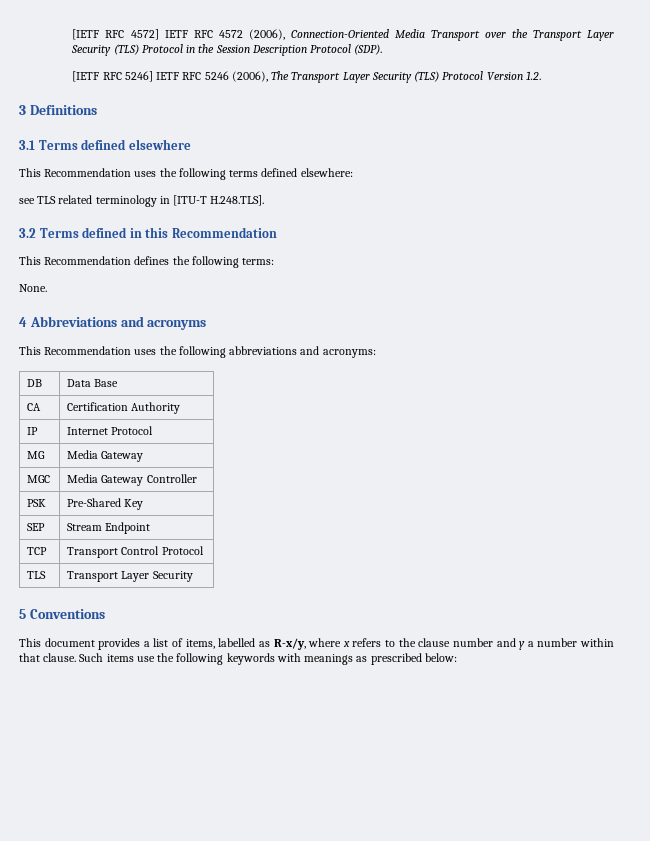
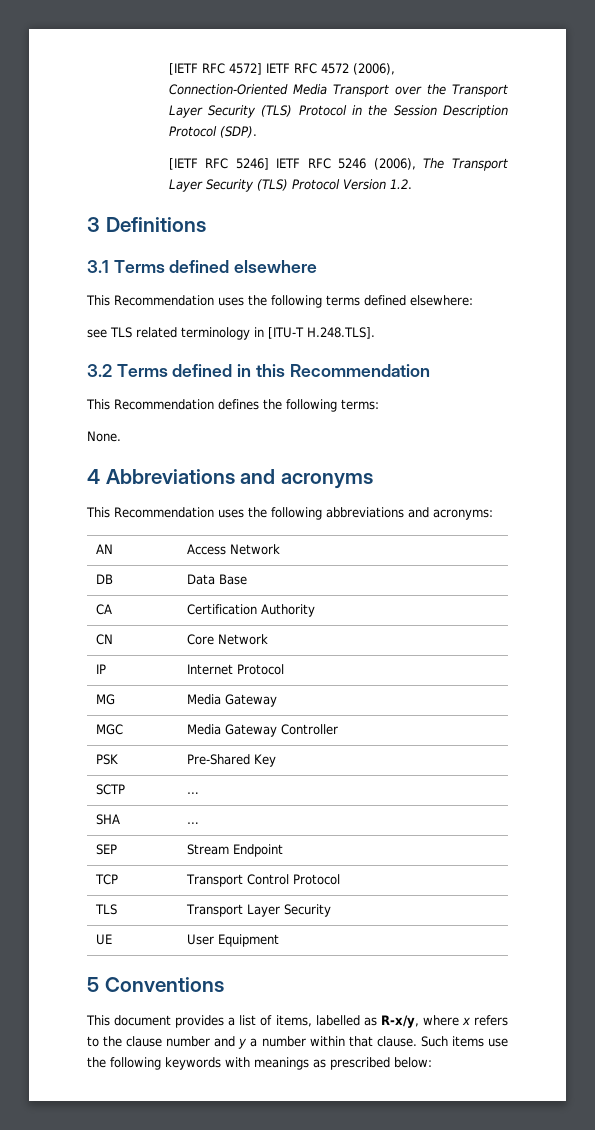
+ AN | Access Network
+ CN | Core Network
+ SCTP | …
+ SHA | …
+ UE | User Equipment

